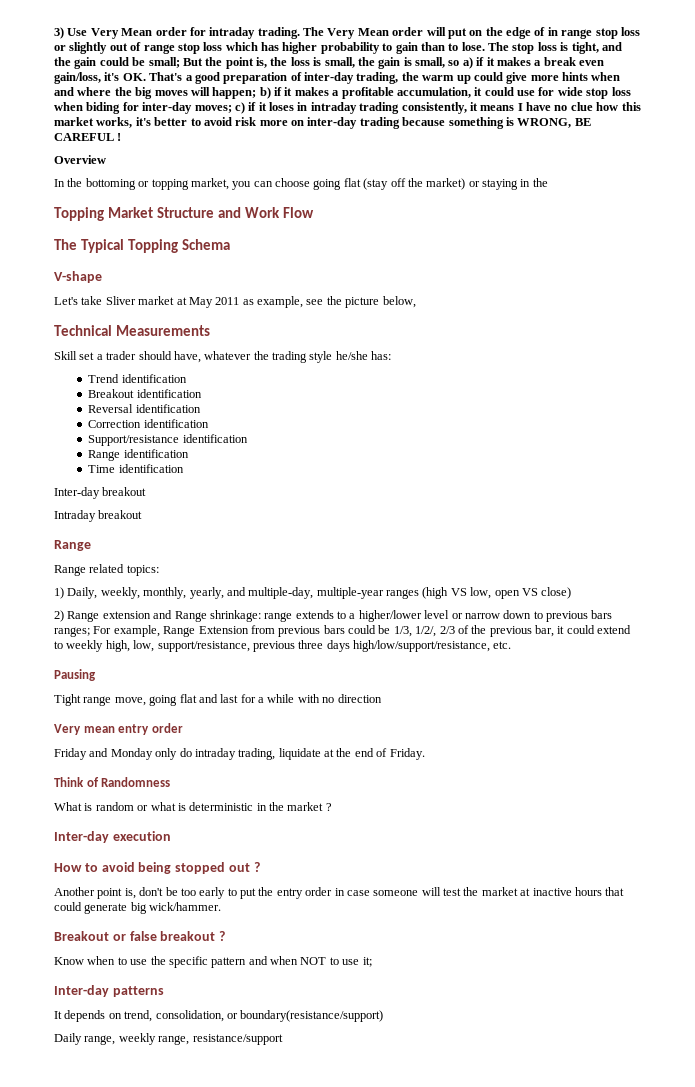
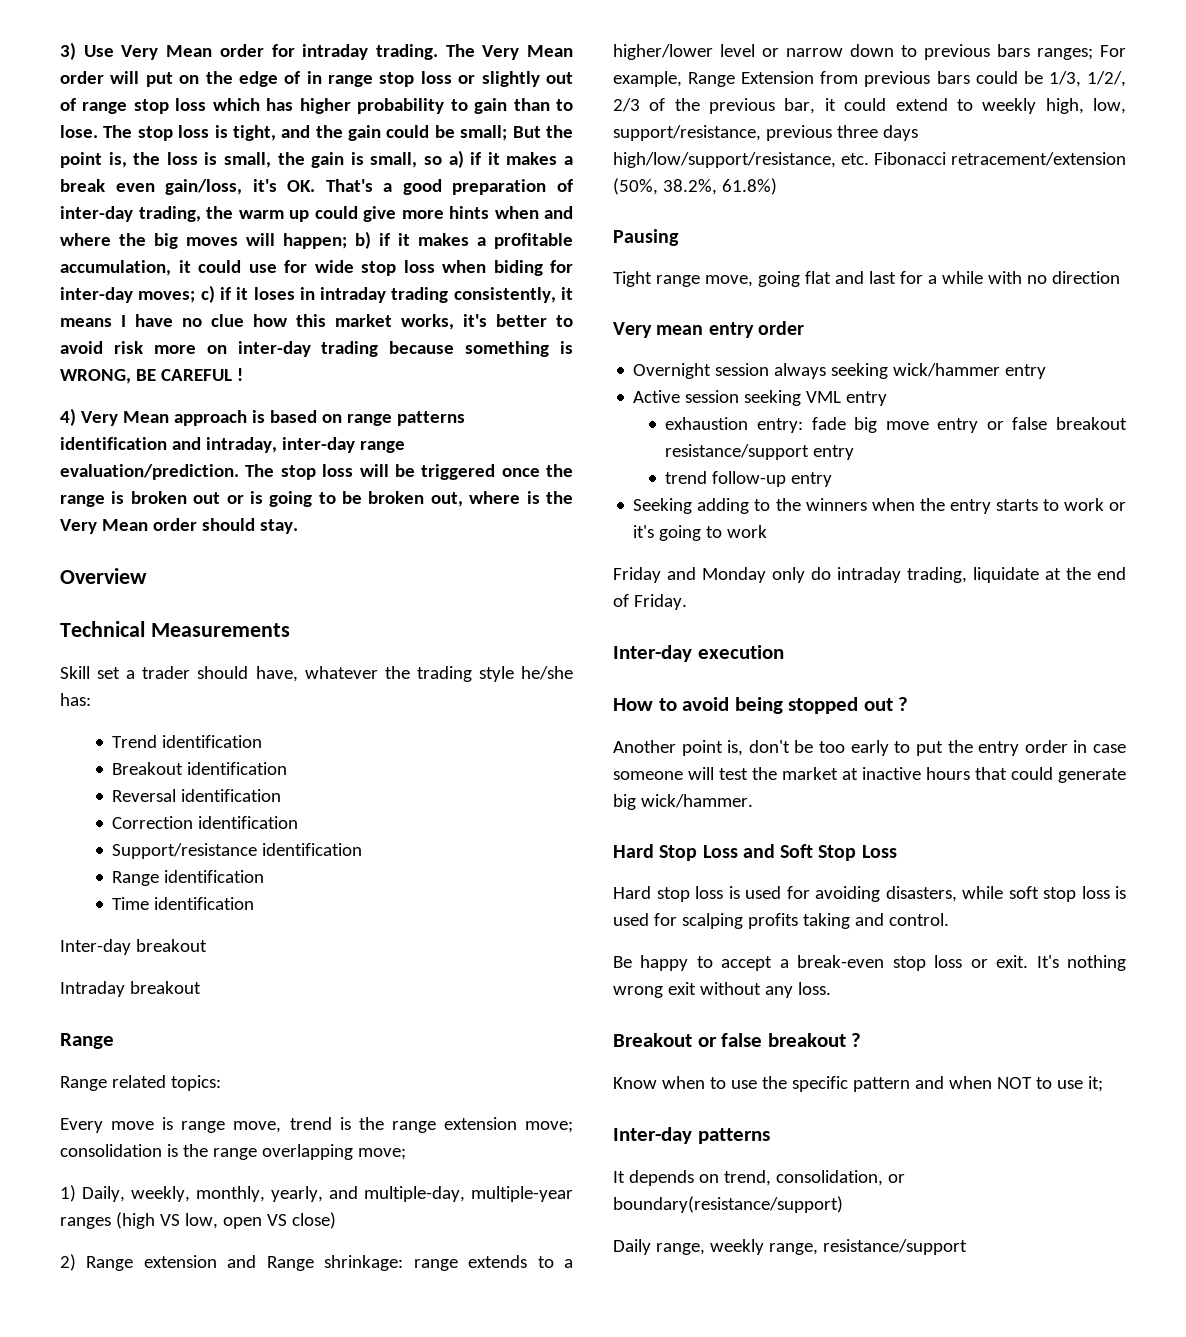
+ 4) Very Mean approach is based on range patterns identification and intraday, inter-day range evaluation/prediction. The stop loss will be triggered once the range is broken out or is going to be broken out, where is the Very Mean order should stay.
  Overview
- In the bottoming or topping market, you can choose going flat (stay off the market) or staying in the
- Topping Market Structure and Work Flow
- The Typical Topping Schema
- V-shape
- Let's take Sliver market at May 2011 as example, see the picture below,
+ Every move is range move, trend is the range extension move; consolidation is the range overlapping move;
- 2) Range extension and Range shrinkage: range extends to a higher/lower level or narrow down to previous bars ranges; For example, Range Extension from previous bars could be 1/3, 1/2/, 2/3 of the previous bar, it could extend to weekly high, low, support/resistance, previous three days high/low/support/resistance, etc.
+ 2) Range extension and Range shrinkage: range extends to a higher/lower level or narrow down to previous bars ranges; For example, Range Extension from previous bars could be 1/3, 1/2/, 2/3 of the previous bar, it could extend to weekly high, low, support/resistance, previous three days high/low/support/resistance, etc. Fibonacci retracement/extension (50%, 38.2%, 61.8%)
+ Overnight session always seeking wick/hammer entry
+ Active session seeking VML entry
+ exhaustion entry: fade big move entry or false breakout resistance/support entry
+ trend follow-up entry
+ Seeking adding to the winners when the entry starts to work or it's going to work
- Think of Randomness
- What is random or what is deterministic in the market ?
+ Hard Stop Loss and Soft Stop Loss
+ Hard stop loss is used for avoiding disasters, while soft stop loss is used for scalping profits taking and control.
+ Be happy to accept a break-even stop loss or exit. It's nothing wrong exit without any loss.

